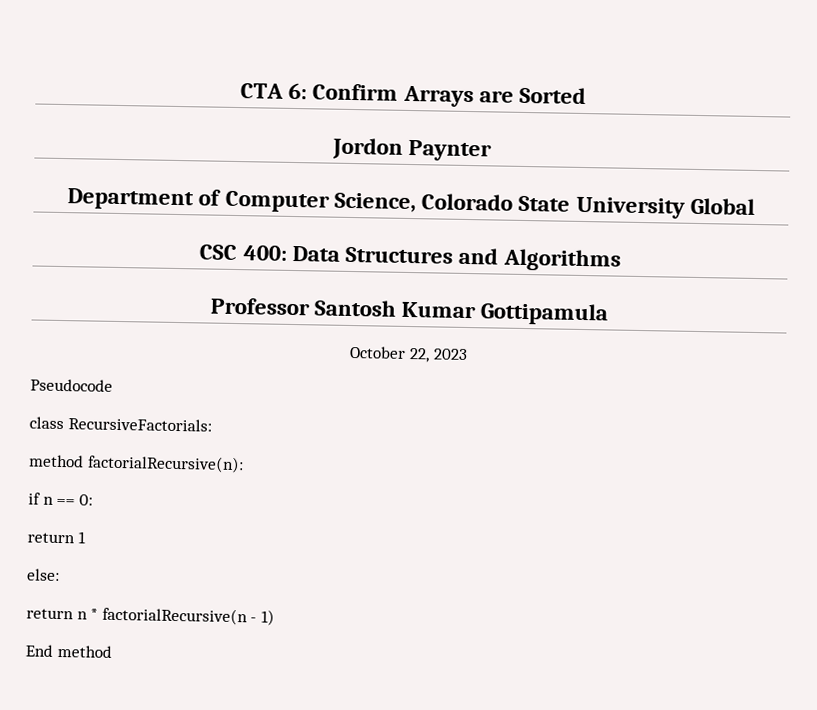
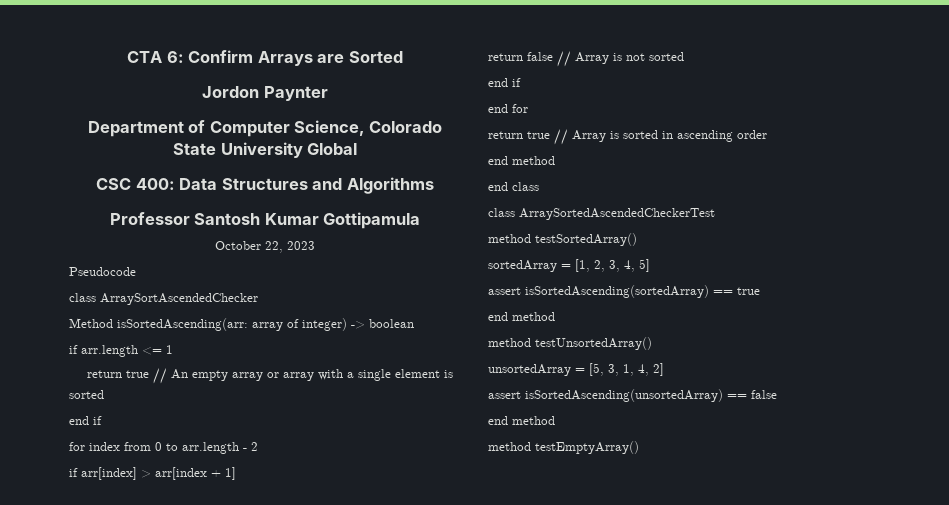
- class RecursiveFactorials:
- method factorialRecursive(n):
- if n == 0:
- return 1
- else:
- return n * factorialRecursive(n - 1)
- End method
+ class ArraySortAscendedChecker
+ Method isSortedAscending(arr: array of integer) -> boolean
+ if arr.length <= 1
+ return true // An empty array or array with a single element is sorted
+ end if
+ for index from 0 to arr.length - 2
+ if arr[index] > arr[index + 1]
+ return false // Array is not sorted
+ end if
+ end for
+ return true // Array is sorted in ascending order
+ end method
+ end class
+ class ArraySortedAscendedCheckerTest
+ method testSortedArray()
+ sortedArray = [1, 2, 3, 4, 5]
+ assert isSortedAscending(sortedArray) == true
+ end method
+ method testUnsortedArray()
+ unsortedArray = [5, 3, 1, 4, 2]
+ assert isSortedAscending(unsortedArray) == false
+ end method
+ method testEmptyArray()

